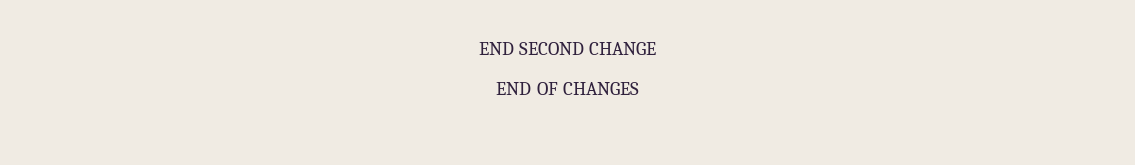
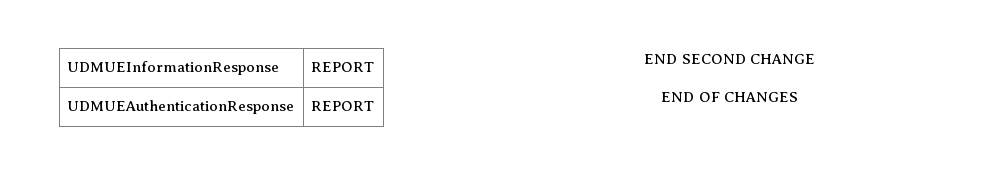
+ UDMUEInformationResponse | REPORT
+ UDMUEAuthenticationResponse | REPORT

